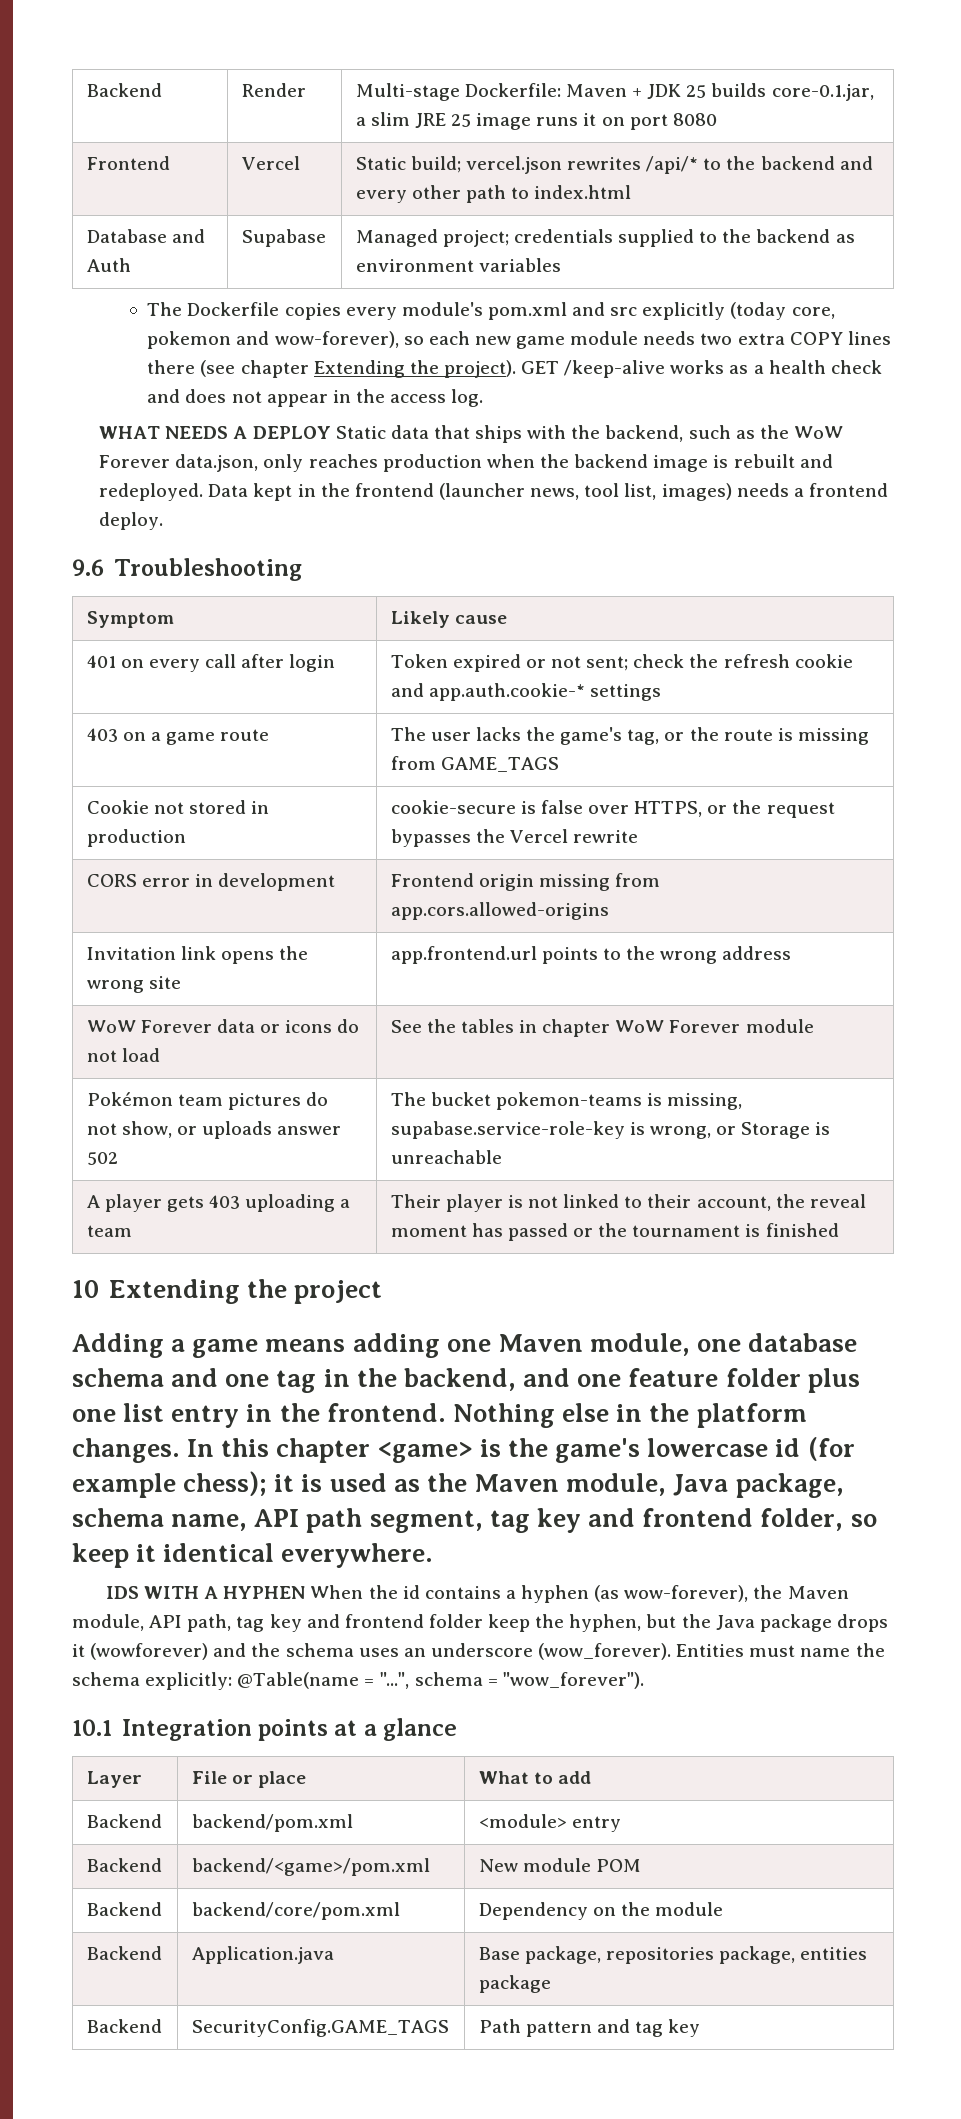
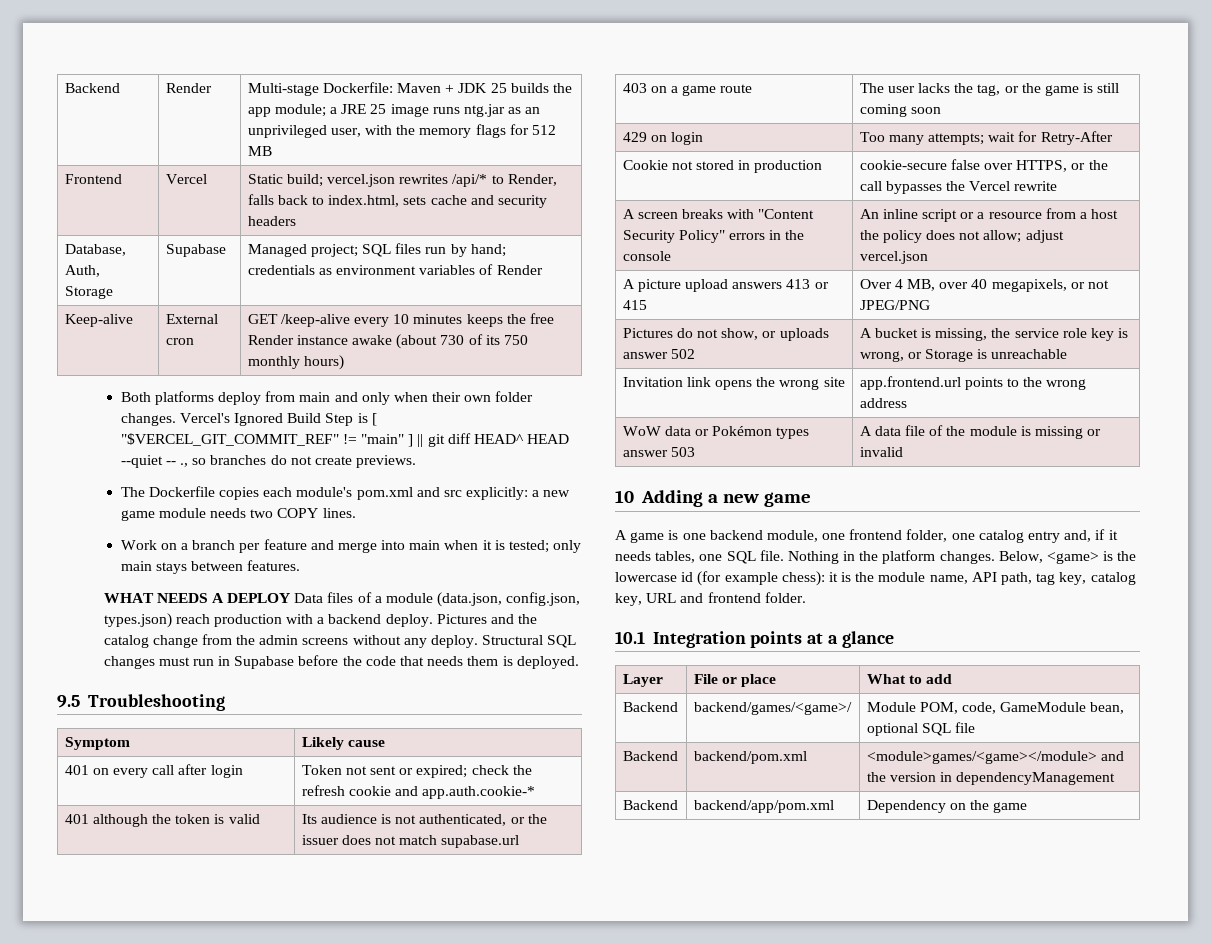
- Backend | Render | Multi-stage Dockerfile: Maven + JDK 25 builds core-0.1.jar, a slim JRE 25 image runs it on port 8080
+ Backend | Render | Multi-stage Dockerfile: Maven + JDK 25 builds the app module; a JRE 25 image runs ntg.jar as an unprivileged user, with the memory flags for 512 MB
- Frontend | Vercel | Static build; vercel.json rewrites /api/* to the backend and every other path to index.html
- Database and Auth | Supabase | Managed project; credentials supplied to the backend as environment variables
+ Frontend | Vercel | Static build; vercel.json rewrites /api/* to Render, falls back to index.html, sets cache and security headers
+ Database, Auth, Storage | Supabase | Managed project; SQL files run by hand; credentials as environment variables of Render
+ Keep-alive | External cron | GET /keep-alive every 10 minutes keeps the free Render instance awake (about 730 of its 750 monthly hours)
+ Both platforms deploy from main and only when their own folder changes. Vercel's Ignored Build Step is [ "$VERCEL_GIT_COMMIT_REF" != "main" ] || git diff HEAD^ HEAD --quiet -- ., so branches do not create previews.
- The Dockerfile copies every module's pom.xml and src explicitly (today core, pokemon and wow-forever), so each new game module needs two extra COPY lines there (see chapter Extending the project). GET /keep-alive works as a health check and does not appear in the access log.
- WHAT NEEDS A DEPLOY Static data that ships with the backend, such as the WoW Forever data.json, only reaches production when the backend image is rebuilt and redeployed. Data kept in the frontend (launcher news, tool list, images) needs a frontend deploy.
- 9.6 Troubleshooting
+ The Dockerfile copies each module's pom.xml and src explicitly: a new game module needs two COPY lines.
+ Work on a branch per feature and merge into main when it is tested; only main stays between features.
+ WHAT NEEDS A DEPLOY Data files of a module (data.json, config.json, types.json) reach production with a backend deploy. Pictures and the catalog change from the admin screens without any deploy. Structural SQL changes must run in Supabase before the code that needs them is deployed.
+ 9.5 Troubleshooting
- 401 on every call after login | Token expired or not sent; check the refresh cookie and app.auth.cookie-* settings
+ 401 on every call after login | Token not sent or expired; check the refresh cookie and app.auth.cookie-*
+ 401 although the token is valid | Its audience is not authenticated, or the issuer does not match supabase.url
- 403 on a game route | The user lacks the game's tag, or the route is missing from GAME_TAGS
+ 403 on a game route | The user lacks the tag, or the game is still coming soon
+ 429 on login | Too many attempts; wait for Retry-After
- Cookie not stored in production | cookie-secure is false over HTTPS, or the request bypasses the Vercel rewrite
+ Cookie not stored in production | cookie-secure false over HTTPS, or the call bypasses the Vercel rewrite
- CORS error in development | Frontend origin missing from app.cors.allowed-origins
+ A screen breaks with "Content Security Policy" errors in the console | An inline script or a resource from a host the policy does not allow; adjust vercel.json
+ A picture upload answers 413 or 415 | Over 4 MB, over 40 megapixels, or not JPEG/PNG
+ Pictures do not show, or uploads answer 502 | A bucket is missing, the service role key is wrong, or Storage is unreachable
- WoW Forever data or icons do not load | See the tables in chapter WoW Forever module
- Pokémon team pictures do not show, or uploads answer 502 | The bucket pokemon-teams is missing, supabase.service-role-key is wrong, or Storage is unreachable
- A player gets 403 uploading a team | Their player is not linked to their account, the reveal moment has passed or the tournament is finished
- 10 Extending the project
- Adding a game means adding one Maven module, one database schema and one tag in the backend, and one feature folder plus one list entry in the frontend. Nothing else in the platform changes.
+ WoW data or Pokémon types answer 503 | A data file of the module is missing or invalid
+ 10 Adding a new game
+ A game is one backend module, one frontend folder, one catalog entry and, if it needs tables, one SQL file. Nothing in the platform changes.
- In this chapter <game> is the game's lowercase id (for example chess); it is used as the Maven module, Java package, schema name, API path segment, tag key and frontend folder, so keep it identical everywhere.
- IDS WITH A HYPHEN When the id contains a hyphen (as wow-forever), the Maven module, API path, tag key and frontend folder keep the hyphen, but the Java package drops it (wowforever) and the schema uses an underscore (wow_forever). Entities must name the schema explicitly: @Table(name = "...", schema = "wow_forever").
+ Below, <game> is the lowercase id (for example chess): it is the module name, API path, tag key, catalog key, URL and frontend folder.
- Backend | backend/pom.xml | <module> entry
- Backend | backend/<game>/pom.xml | New module POM
- Backend | backend/core/pom.xml | Dependency on the module
- Backend | Application.java | Base package, repositories package, entities package
- Backend | SecurityConfig.GAME_TAGS | Path pattern and tag key
+ Backend | backend/games/<game>/ | Module POM, code, GameModule bean, optional SQL file
+ Backend | backend/pom.xml | <module>games/<game></module> and the version in dependencyManagement
+ Backend | backend/app/pom.xml | Dependency on the game

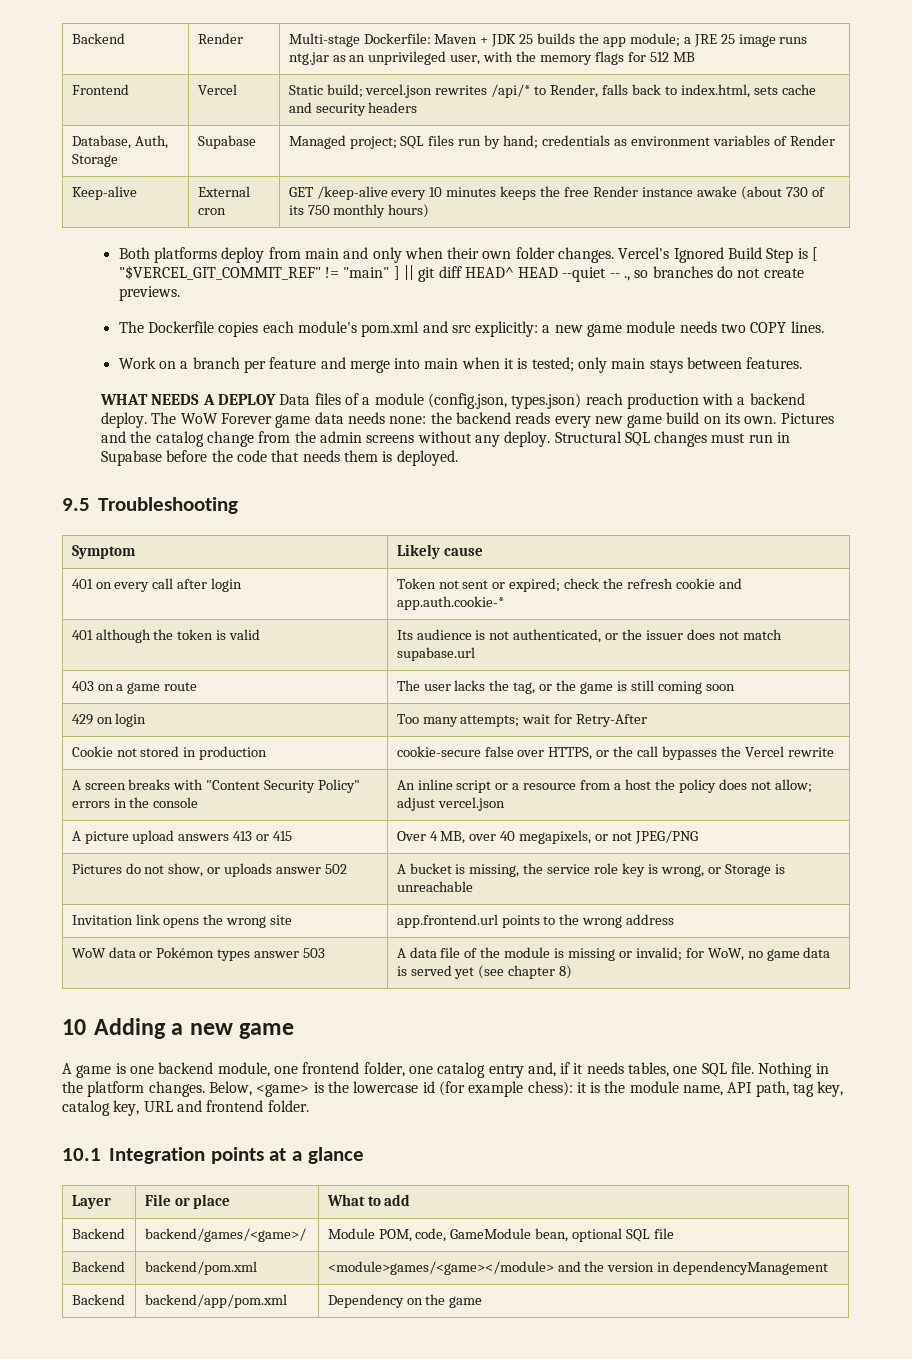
- WHAT NEEDS A DEPLOY Data files of a module (data.json, config.json, types.json) reach production with a backend deploy.
+ WHAT NEEDS A DEPLOY Data files of a module (config.json, types.json) reach production with a backend deploy.
+ The WoW Forever game data needs none: the backend reads every new game build on its own.
- WoW data or Pokémon types answer 503 | A data file of the module is missing or invalid
+ WoW data or Pokémon types answer 503 | A data file of the module is missing or invalid; for WoW, no game data is served yet (see chapter 8)

